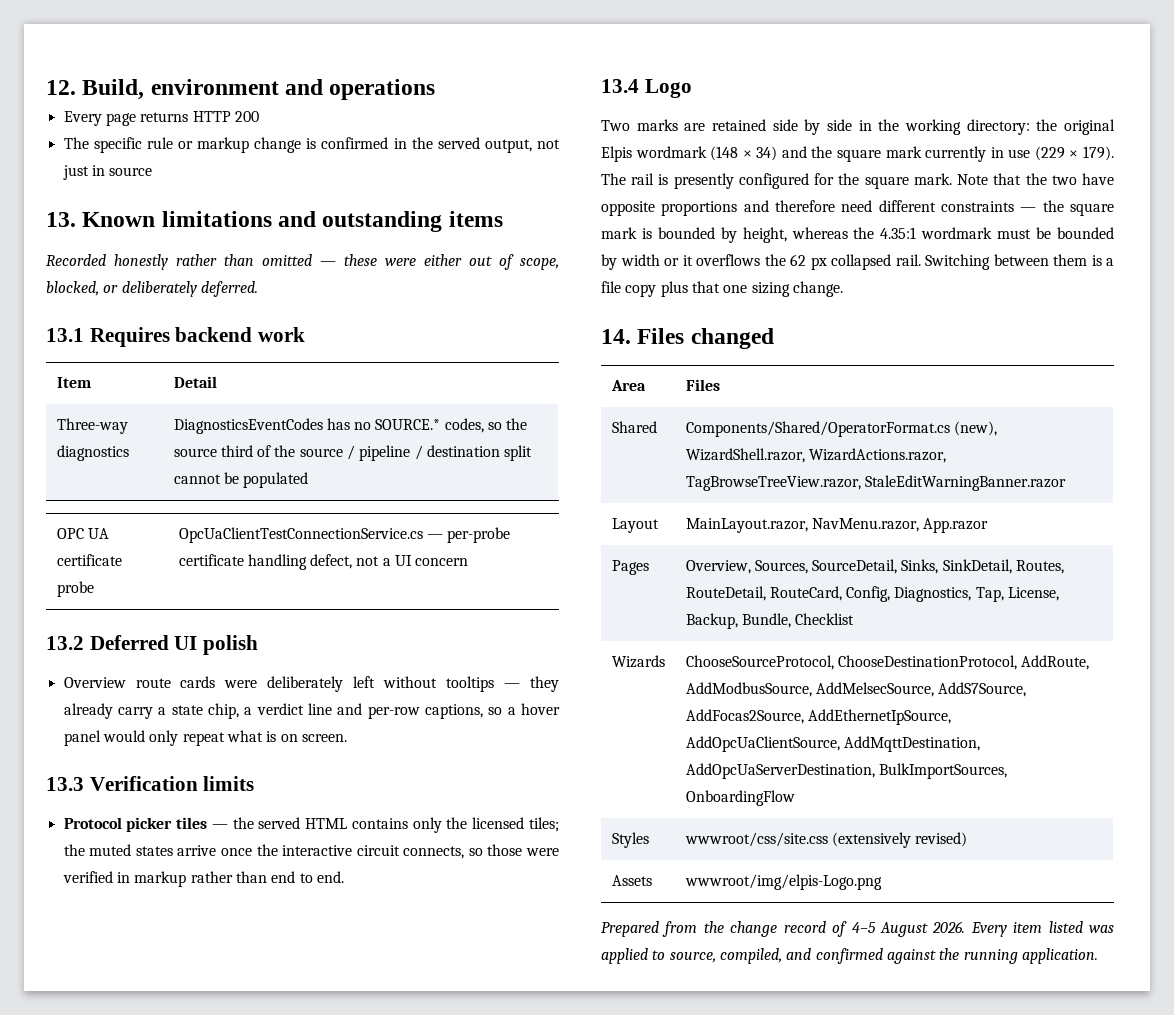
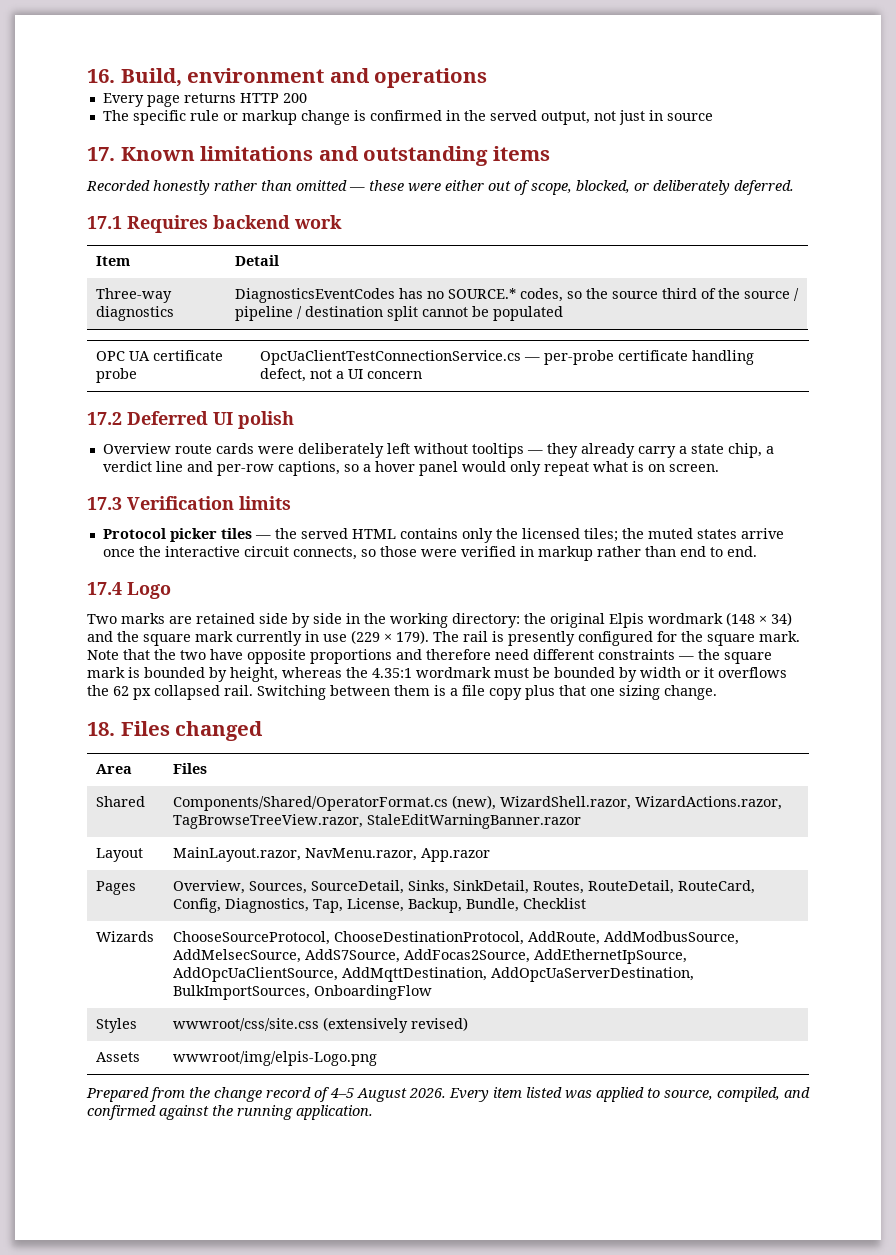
- 12. Build, environment and operations
+ 16. Build, environment and operations
- 13. Known limitations and outstanding items
+ 17. Known limitations and outstanding items
- 13.1 Requires backend work
+ 17.1 Requires backend work
- 13.2 Deferred UI polish
+ 17.2 Deferred UI polish
- 13.3 Verification limits
+ 17.3 Verification limits
- 13.4 Logo
+ 17.4 Logo
- 14. Files changed
+ 18. Files changed

